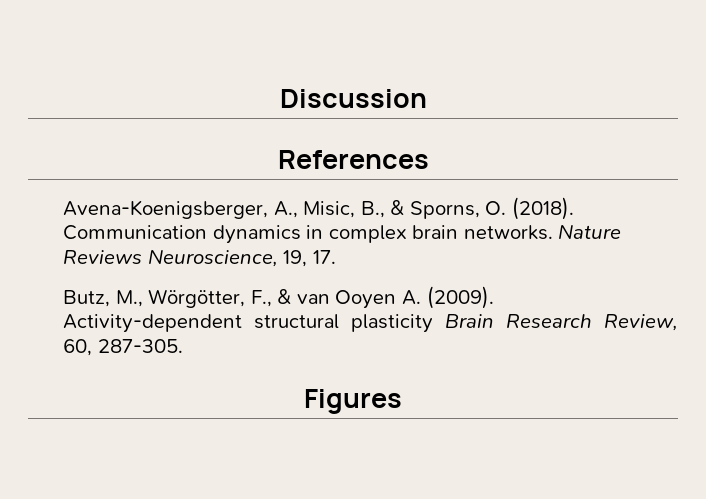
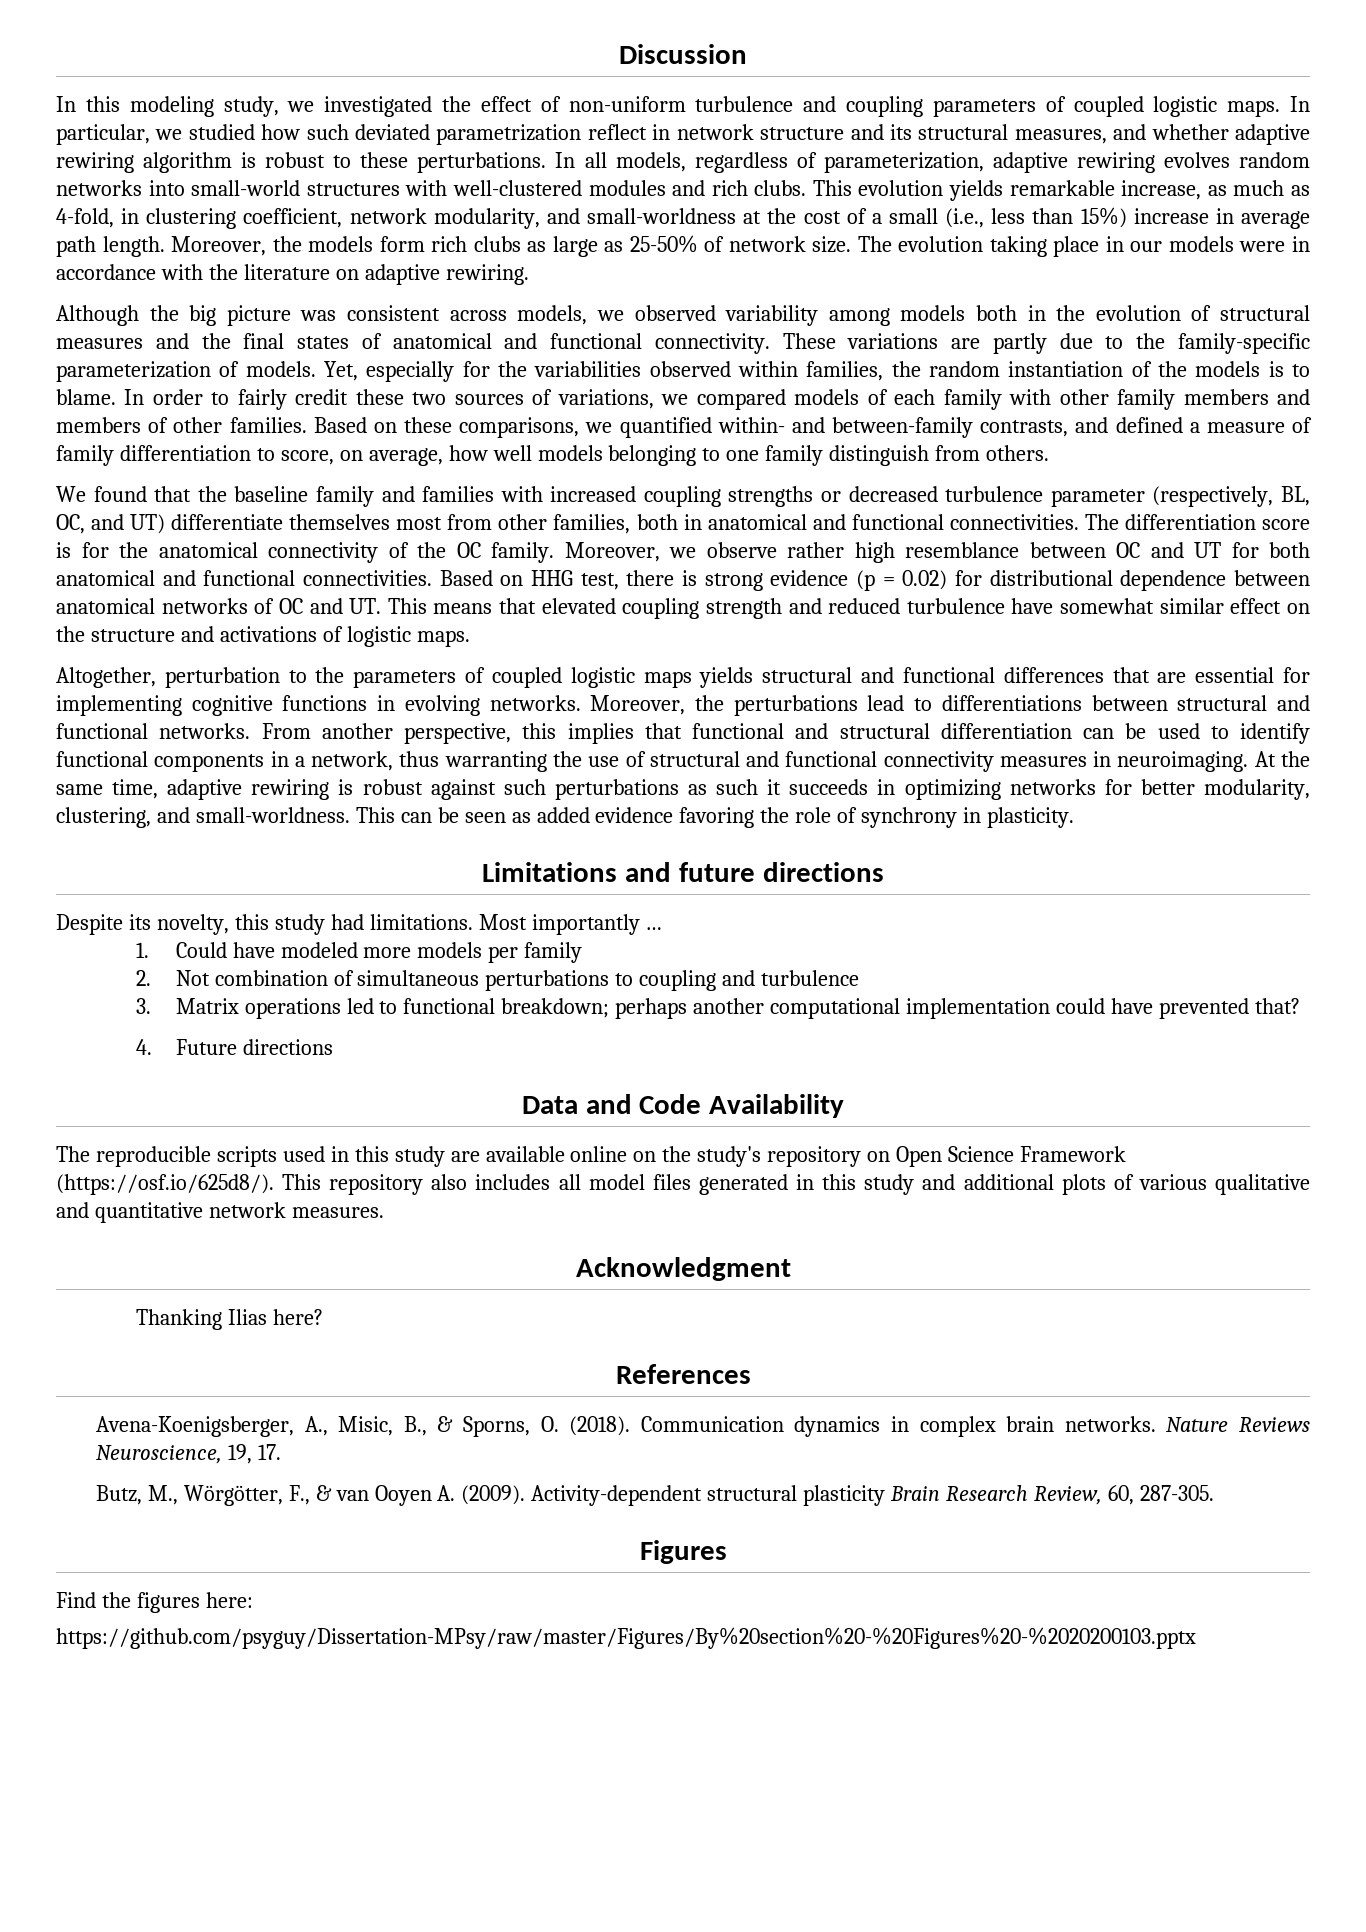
+ In this modeling study, we investigated the effect of non-uniform turbulence and coupling parameters of coupled logistic maps. In particular, we studied how such deviated parametrization reflect in network structure and its structural measures, and whether adaptive rewiring algorithm is robust to these perturbations. In all models, regardless of parameterization, adaptive rewiring evolves random networks into small-world structures with well-clustered modules and rich clubs. This evolution yields remarkable increase, as much as 4-fold, in clustering coefficient, network modularity, and small-worldness at the cost of a small (i.e., less than 15%) increase in average path length. Moreover, the models form rich clubs as large as 25-50% of network size. The evolution taking place in our models were in accordance with the literature on adaptive rewiring.
+ Although the big picture was consistent across models, we observed variability among models both in the evolution of structural measures and the final states of anatomical and functional connectivity. These variations are partly due to the family-specific parameterization of models. Yet, especially for the variabilities observed within families, the random instantiation of the models is to blame. In order to fairly credit these two sources of variations, we compared models of each family with other family members and members of other families. Based on these comparisons, we quantified within- and between-family contrasts, and defined a measure of family differentiation to score, on average, how well models belonging to one family distinguish from others.
+ We found that the baseline family and families with increased coupling strengths or decreased turbulence parameter (respectively, BL, OC, and UT) differentiate themselves most from other families, both in anatomical and functional connectivities. The differentiation score is for the anatomical connectivity of the OC family. Moreover, we observe rather high resemblance between OC and UT for both anatomical and functional connectivities. Based on HHG test, there is strong evidence (p = 0.02) for distributional dependence between anatomical networks of OC and UT. This means that elevated coupling strength and reduced turbulence have somewhat similar effect on the structure and activations of logistic maps.
+ Altogether, perturbation to the parameters of coupled logistic maps yields structural and functional differences that are essential for implementing cognitive functions in evolving networks. Moreover, the perturbations lead to differentiations between structural and functional networks. From another perspective, this implies that functional and structural differentiation can be used to identify functional components in a network, thus warranting the use of structural and functional connectivity measures in neuroimaging. At the same time, adaptive rewiring is robust against such perturbations as such it succeeds in optimizing networks for better modularity, clustering, and small-worldness. This can be seen as added evidence favoring the role of synchrony in plasticity.
+ Limitations and future directions
+ Despite its novelty, this study had limitations. Most importantly …
+ 1. Could have modeled more models per family
+ 2. Not combination of simultaneous perturbations to coupling and turbulence
+ 3. Matrix operations led to functional breakdown; perhaps another computational implementation could have prevented that?
+ 4. Future directions
+ Data and Code Availability
+ The reproducible scripts used in this study are available online on the study's repository on Open Science Framework (https://osf.io/625d8/). This repository also includes all model files generated in this study and additional plots of various qualitative and quantitative network measures.
+ Acknowledgment
+ Thanking Ilias here?
+ Find the figures here:
+ https://github.com/psyguy/Dissertation-MPsy/raw/master/Figures/By%20section%20-%20Figures%20-%2020200103.pptx

